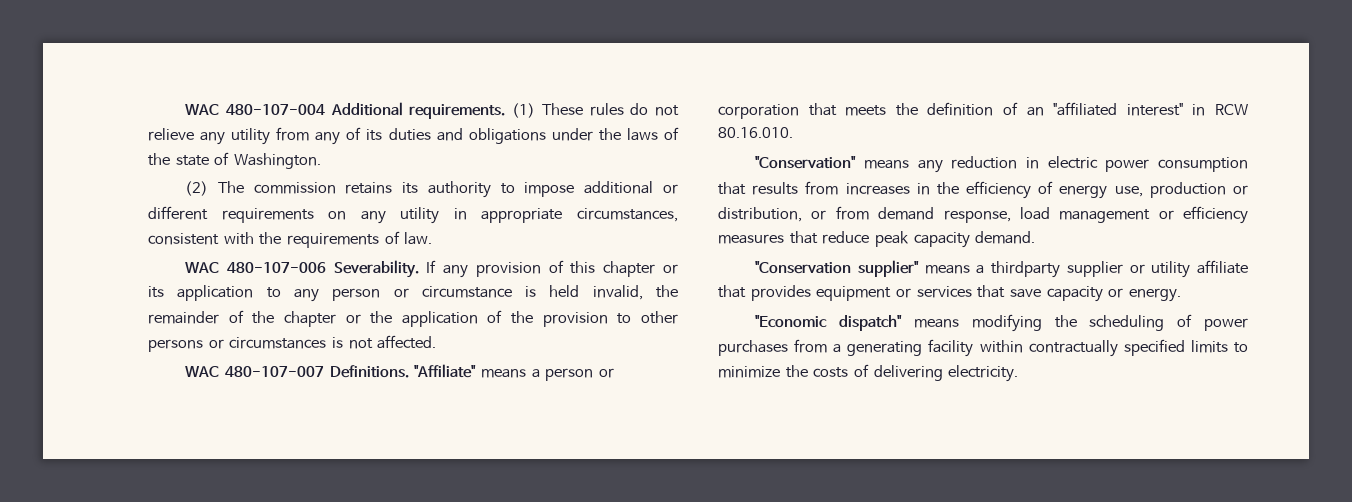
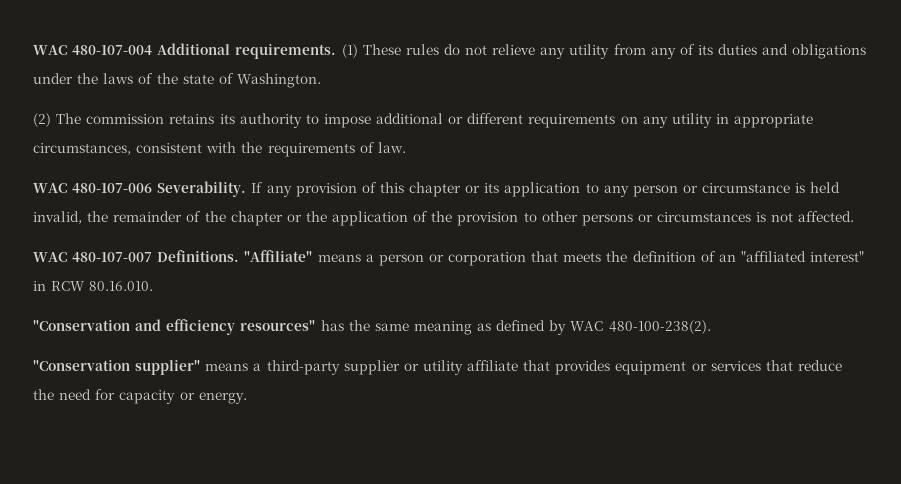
- "Conservation" means any reduction in electric power consumption that results from increases in the efficiency of energy use, production or distribution, or from demand response, load management or efficiency measures that reduce peak capacity demand.
+ "Conservation and efficiency resources" has the same meaning as defined by WAC 480-100-238(2).
- "Conservation supplier" means a thirdparty supplier or utility affiliate that provides equipment or services that save capacity or energy.
+ "Conservation supplier" means a third-party supplier or utility affiliate that provides equipment or services that reduce the need for capacity or energy.
- "Economic dispatch" means modifying the scheduling of power purchases from a generating facility within contractually specified limits to minimize the costs of delivering electricity.

